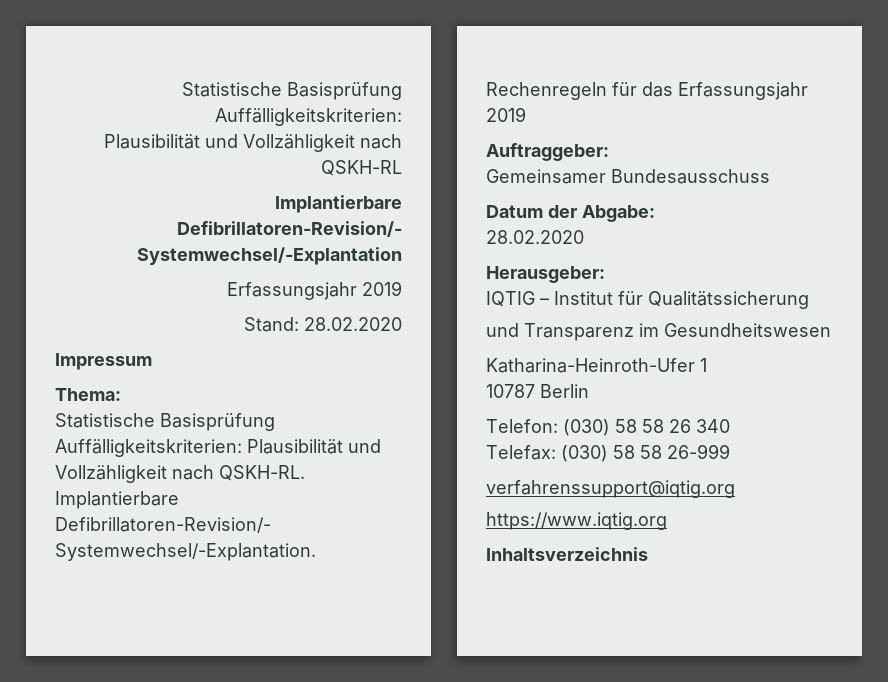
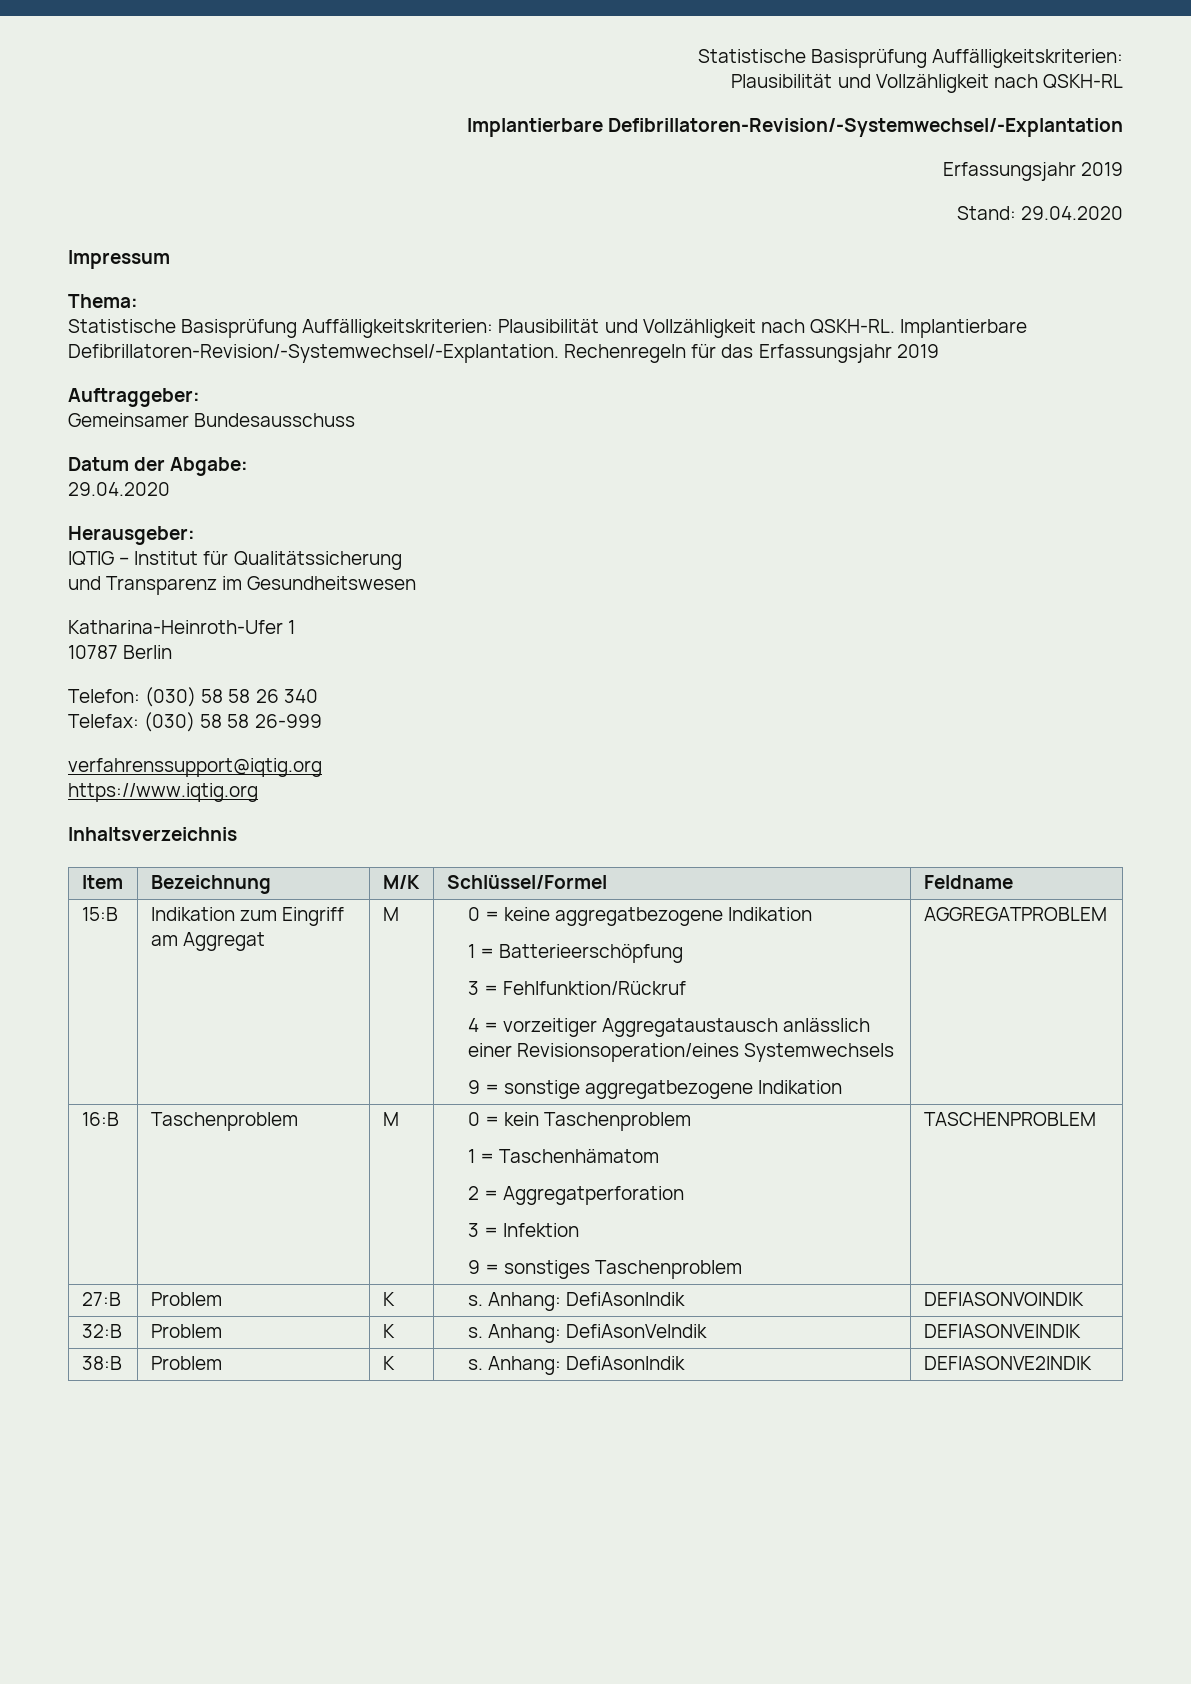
- Stand: 28.02.2020
+ Stand: 29.04.2020
  Datum der Abgabe:
- 28.02.2020
+ 29.04.2020
+ Item | Bezeichnung | M/K | Schlüssel/Formel | Feldname
+ 15:B | Indikation zum Eingriff am Aggregat | M | 0 = keine aggregatbezogene Indikation
+ 1 = Batterieerschöpfung
+ 3 = Fehlfunktion/Rückruf
+ 4 = vorzeitiger Aggregataustausch anlässlich einer Revisionsoperation/eines Systemwechsels
+ 9 = sonstige aggregatbezogene Indikation | AGGREGATPROBLEM
+ 16:B | Taschenproblem | M | 0 = kein Taschenproblem
+ 1 = Taschenhämatom
+ 2 = Aggregatperforation
+ 3 = Infektion
+ 9 = sonstiges Taschenproblem | TASCHENPROBLEM
+ 27:B | Problem | K | s. Anhang: DefiAsonIndik | DEFIASONVOINDIK
+ 32:B | Problem | K | s. Anhang: DefiAsonVeIndik | DEFIASONVEINDIK
+ 38:B | Problem | K | s. Anhang: DefiAsonIndik | DEFIASONVE2INDIK

